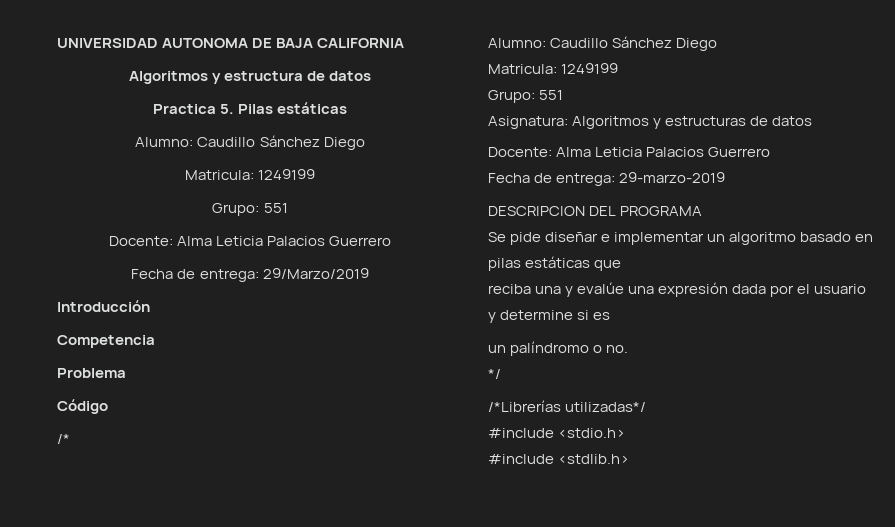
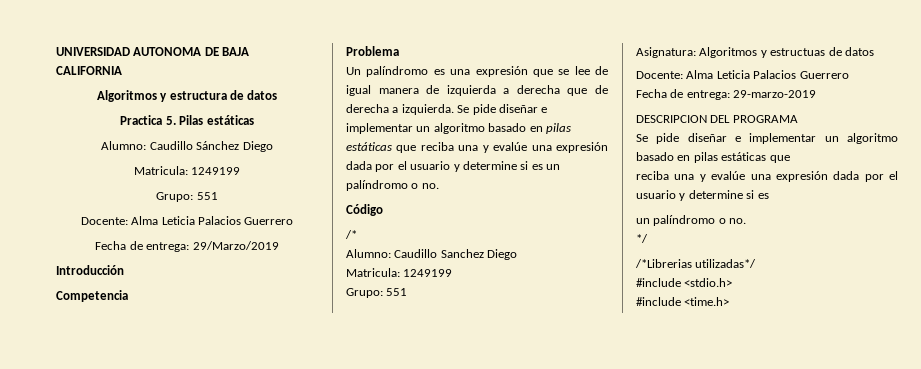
+ Un palíndromo es una expresión que se lee de igual manera de izquierda a derecha que de derecha a izquierda. Se pide diseñar e implementar un algoritmo basado en pilas estáticas que reciba una y evalúe una expresión dada por el usuario y determine si es un palíndromo o no.
  /*
- Alumno: Caudillo Sánchez Diego
+ Alumno: Caudillo Sanchez Diego
- Asignatura: Algoritmos y estructuras de datos
+ Asignatura: Algoritmos y estructuas de datos
- /*Librerías utilizadas*/
+ /*Librerias utilizadas*/
- #include <stdlib.h>
+ #include <time.h>

